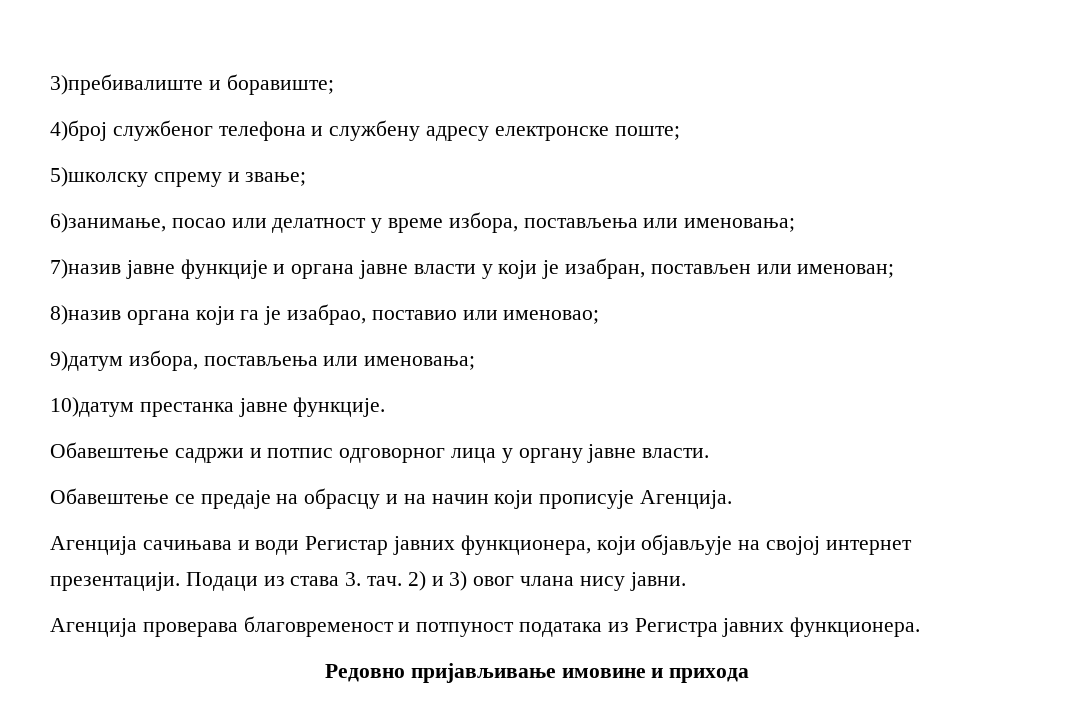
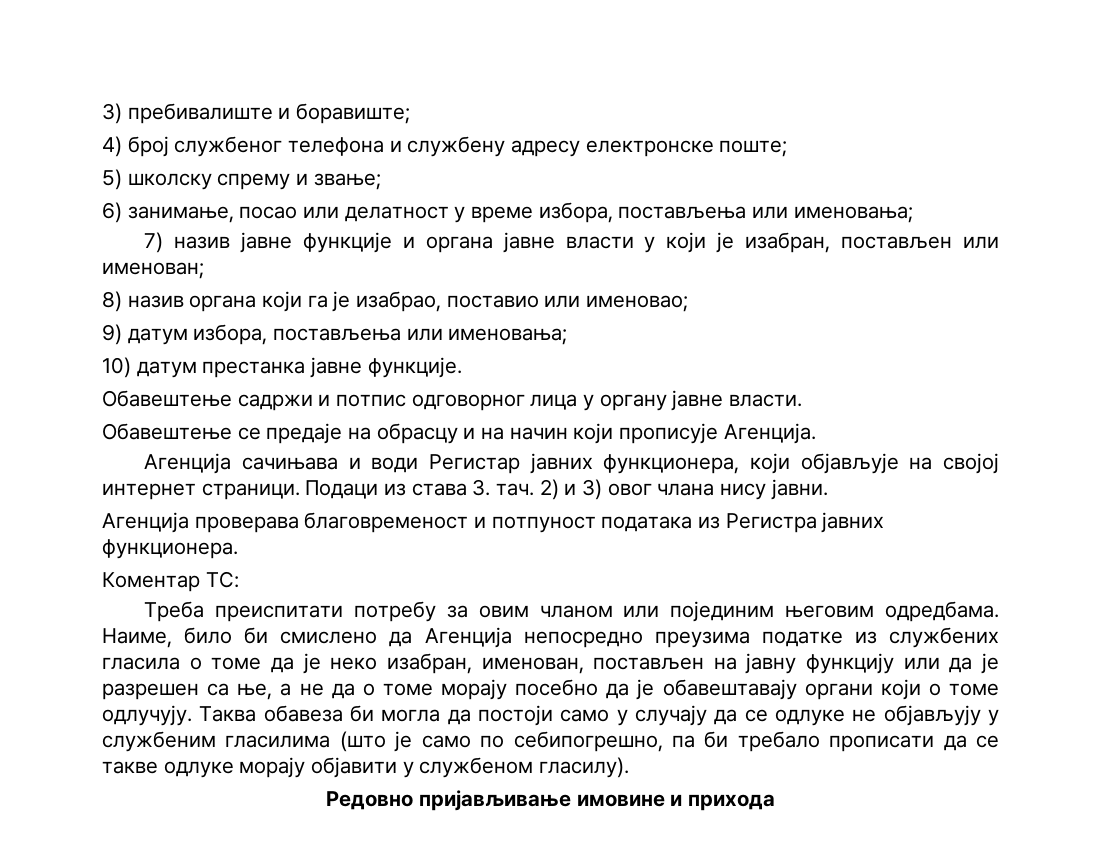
- 3)пребивалиште и боравиште;
+ 3) пребивалиште и боравиште;
- 4)број службеног телефона и службену адресу електронске поште;
+ 4) број службеног телефона и службену адресу електронске поште;
- 5)школску спрему и звање;
+ 5) школску спрему и звање;
- 6)занимање, посао или делатност у време избора, постављења или именовања;
+ 6) занимање, посао или делатност у време избора, постављења или именовања;
- 7)назив јавне функције и органа јавне власти у који је изабран, постављен или именован;
+ 7) назив јавне функције и органа јавне власти у који је изабран, постављен или именован;
- 8)назив органа који га је изабрао, поставио или именовао;
+ 8) назив органа који га је изабрао, поставио или именовао;
- 9)датум избора, постављења или именовања;
- 10)датум престанка јавне функције.
+ 9) датум избора, постављења или именовања;
+ 10) датум престанка јавне функције.
- Агенција сачињава и води Регистар јавних функционера, који објављује на својој интернет презентацији.
+ Агенција сачињава и води Регистар јавних функционера, који објављује на својој интернет страници.
+ Коментар ТС:
+ Треба преиспитати потребу за овим чланом или појединим његовим одредбама. Наиме, било би смислено да Агенција непосредно преузима податке из службених гласила о томе да је неко изабран, именован, постављен на јавну функцију или да је разрешен са ње, а не да о томе морају посебно да је обавештавају органи који о томе одлучују. Таква обавеза би могла да постоји само у случају да се одлуке не објављују у службеним гласилима (што је само по себипогрешно, па би требало прописати да се такве одлуке морају објавити у службеном гласилу).

